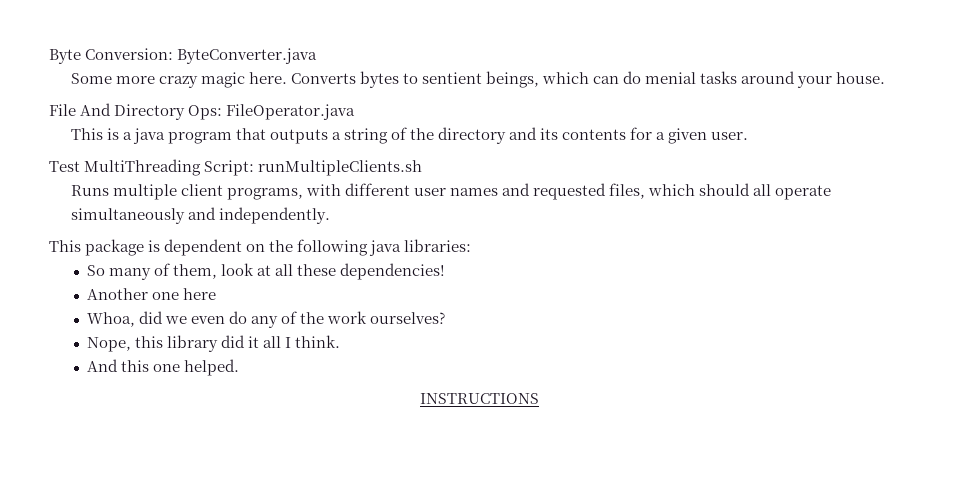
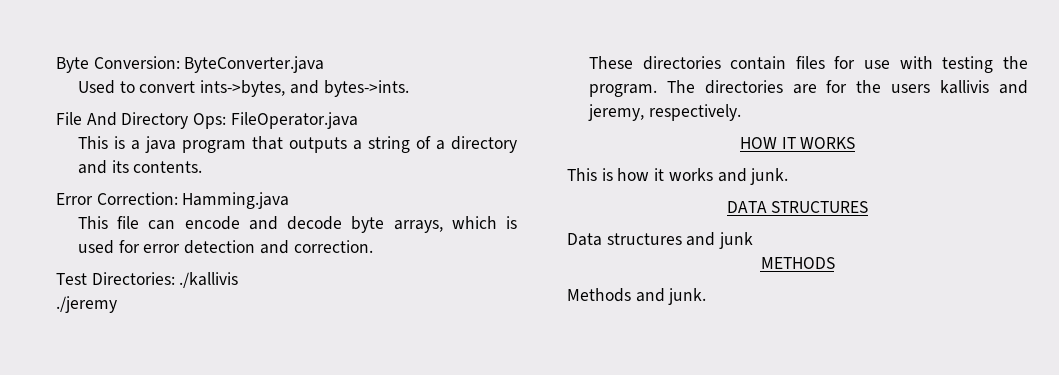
- Some more crazy magic here. Converts bytes to sentient beings, which can do menial tasks around your house.
+ Used to convert ints->bytes, and bytes->ints.
- This is a java program that outputs a string of the directory and its contents for a given user.
- Test MultiThreading Script: runMultipleClients.sh
- Runs multiple client programs, with different user names and requested files, which should all operate simultaneously and independently.
- This package is dependent on the following java libraries:
- So many of them, look at all these dependencies!
- Another one here
- Whoa, did we even do any of the work ourselves?
- Nope, this library did it all I think.
- And this one helped.
- INSTRUCTIONS
+ This is a java program that outputs a string of a directory and its contents.
+ Error Correction: Hamming.java
+ This file can encode and decode byte arrays, which is used for error detection and correction.
+ Test Directories: ./kallivis
+ ./jeremy
+ These directories contain files for use with testing the program. The directories are for the users kallivis and jeremy, respectively.
+ HOW IT WORKS
+ This is how it works and junk.
+ DATA STRUCTURES
+ Data structures and junk
+ METHODS
+ Methods and junk.

